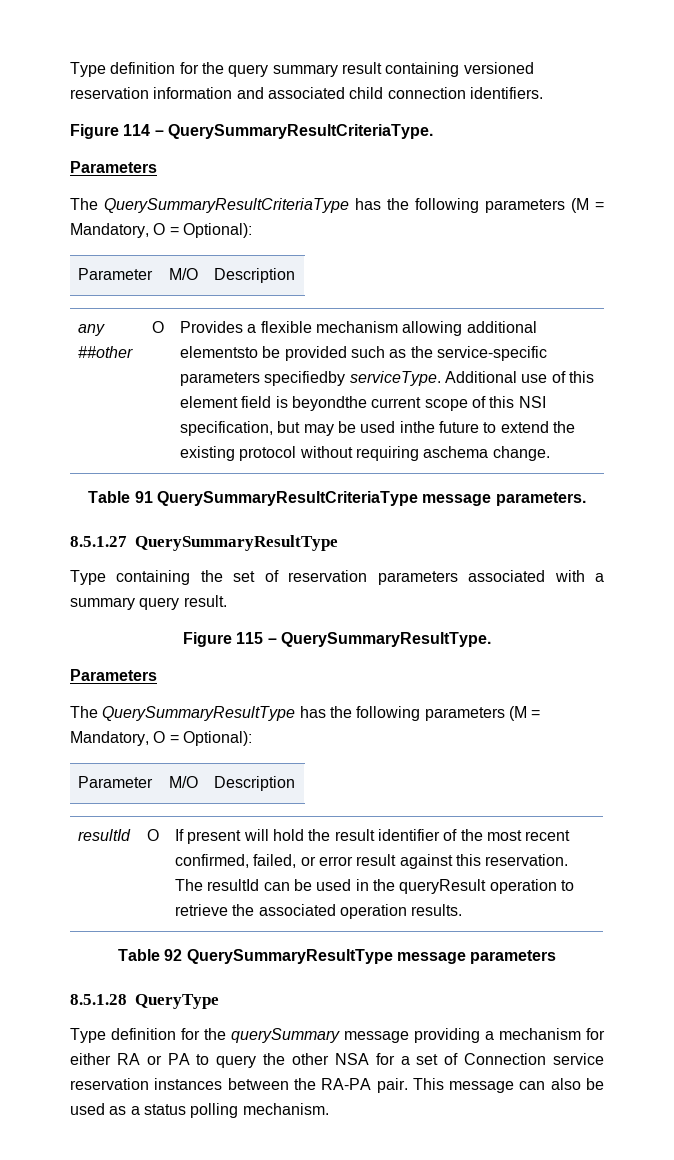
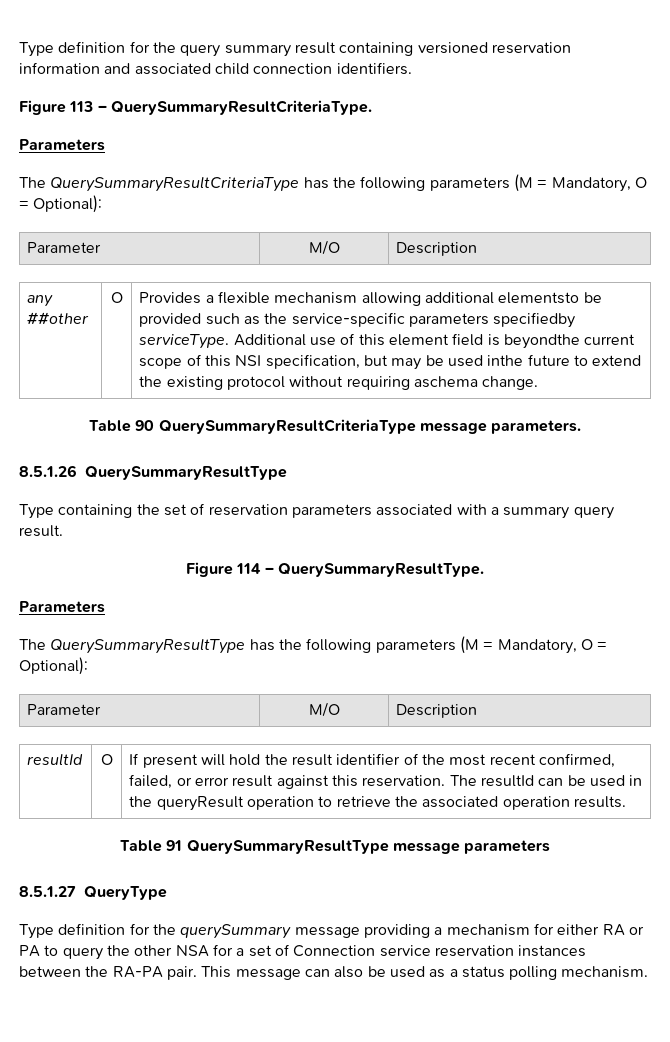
- Figure 114 – QuerySummaryResultCriteriaType.
+ Figure 113 – QuerySummaryResultCriteriaType.
- Table 91 QuerySummaryResultCriteriaType message parameters.
+ Table 90 QuerySummaryResultCriteriaType message parameters.
- 8.5.1.27 QuerySummaryResultType
+ 8.5.1.26 QuerySummaryResultType
- Figure 115 – QuerySummaryResultType.
+ Figure 114 – QuerySummaryResultType.
- Table 92 QuerySummaryResultType message parameters
+ Table 91 QuerySummaryResultType message parameters
- 8.5.1.28 QueryType
+ 8.5.1.27 QueryType

